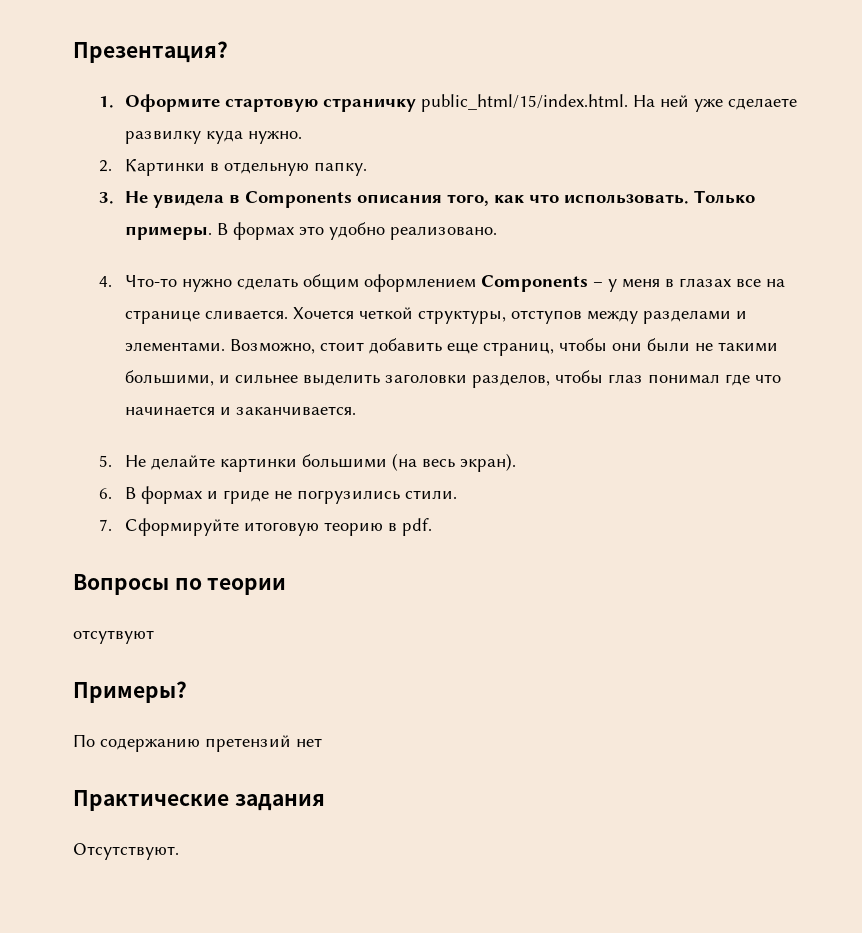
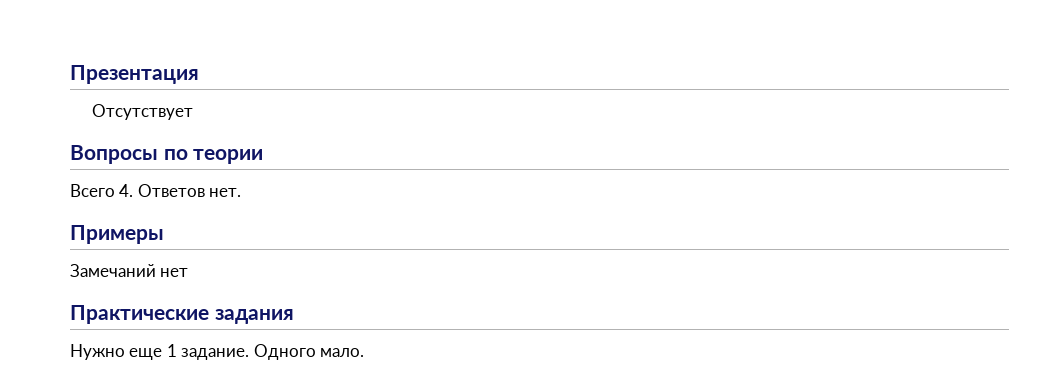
- Презентация?
- 1. Оформите стартовую страничку public_html/15/index.html. На ней уже сделаете развилку куда нужно.
- 2. Картинки в отдельную папку.
- 3. Не увидела в Components описания того, как что использовать. Только примеры. В формах это удобно реализовано.
- 4. Что-то нужно сделать общим оформлением Components – у меня в глазах все на странице сливается. Хочется четкой структуры, отступов между разделами и элементами. Возможно, стоит добавить еще страниц, чтобы они были не такими большими, и сильнее выделить заголовки разделов, чтобы глаз понимал где что начинается и заканчивается.
- 5. Не делайте картинки большими (на весь экран).
- 6. В формах и гриде не погрузились стили.
- 7. Сформируйте итоговую теорию в pdf.
+ Презентация
+ Отсутствует
  Вопросы по теории
- отсутвуют
- Примеры?
- По содержанию претензий нет
+ Всего 4. Ответов нет.
+ Примеры
+ Замечаний нет
  Практические задания
- Отсутствуют.
+ Нужно еще 1 задание. Одного мало.

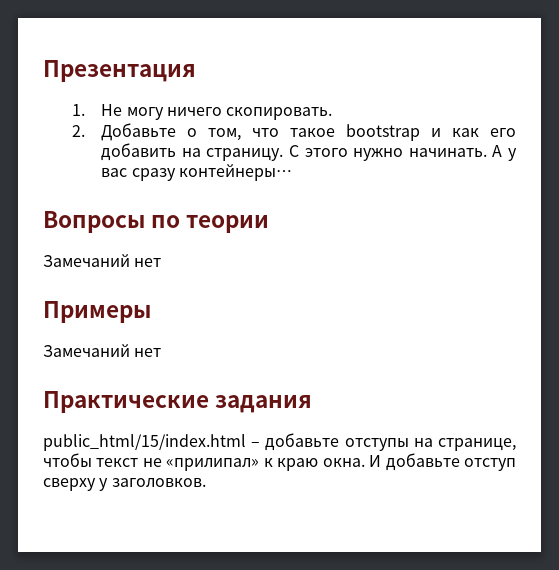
- Отсутствует
+ 1. Не могу ничего скопировать.
+ 2. Добавьте о том, что такое bootstrap и как его добавить на страницу. С этого нужно начинать. А у вас сразу контейнеры…
  Вопросы по теории
- Всего 4. Ответов нет.
+ Замечаний нет
- Нужно еще 1 задание. Одного мало.
+ public_html/15/index.html – добавьте отступы на странице, чтобы текст не «прилипал» к краю окна. И добавьте отступ сверху у заголовков.

